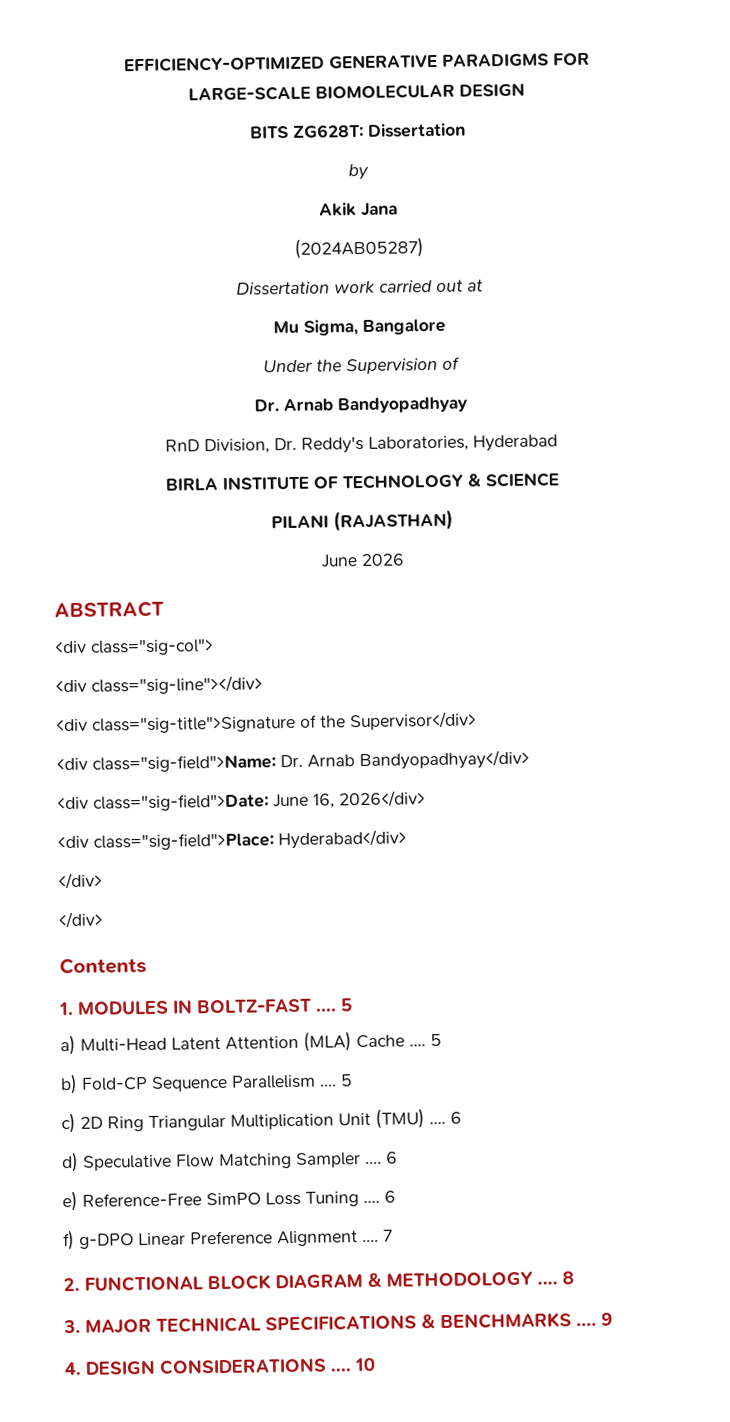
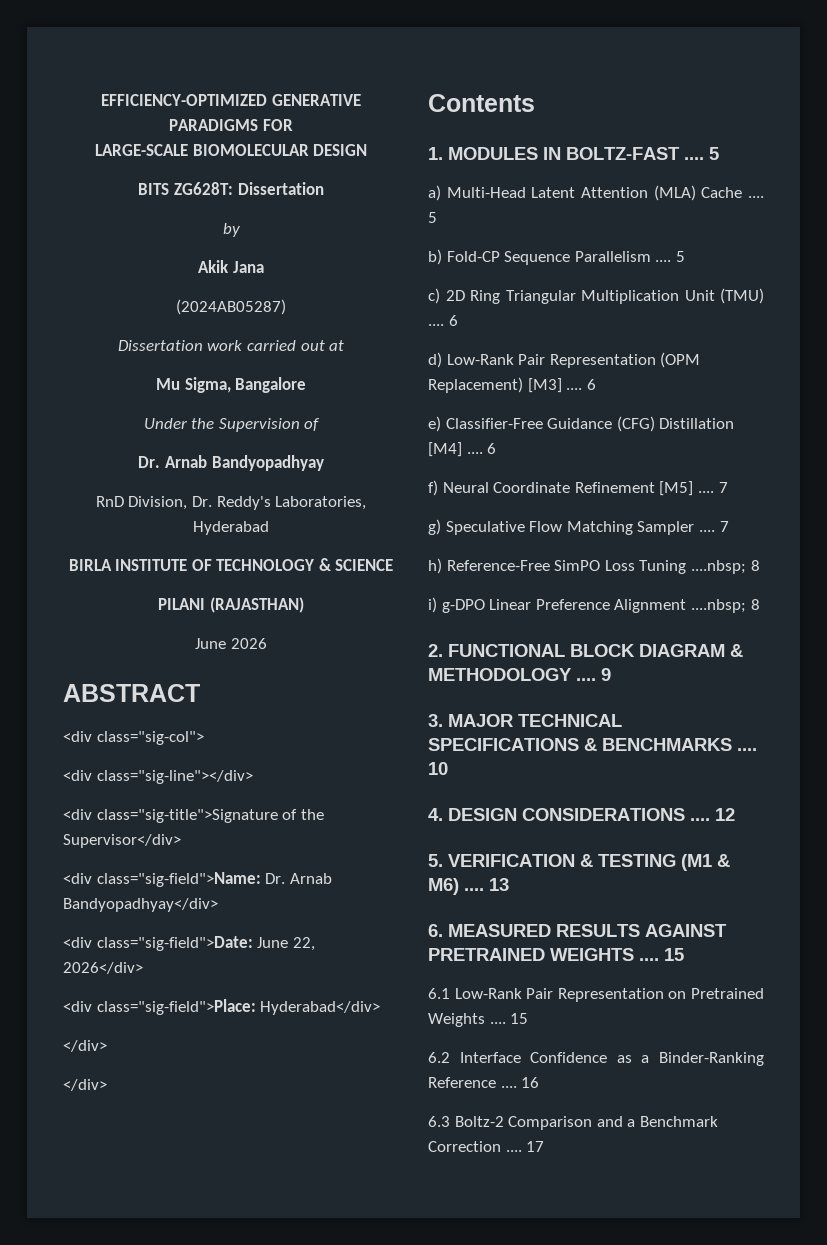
- <div class="sig-field">Date: June 16, 2026</div>
+ <div class="sig-field">Date: June 22, 2026</div>
- d) Speculative Flow Matching Sampler .... 6
- e) Reference-Free SimPO Loss Tuning .... 6
- f) g-DPO Linear Preference Alignment .... 7
+ d) Low-Rank Pair Representation (OPM Replacement) [M3] .... 6
+ e) Classifier-Free Guidance (CFG) Distillation [M4] .... 6
+ f) Neural Coordinate Refinement [M5] .... 7
+ g) Speculative Flow Matching Sampler .... 7
+ h) Reference-Free SimPO Loss Tuning ....nbsp; 8
+ i) g-DPO Linear Preference Alignment ....nbsp; 8
- 8
+ 9
- 9
+ 10
- 10
+ 12
+ 5. VERIFICATION & TESTING (M1 & M6) .... 13
+ 6. MEASURED RESULTS AGAINST PRETRAINED WEIGHTS .... 15
+ 6.1 Low-Rank Pair Representation on Pretrained Weights .... 15
+ 6.2 Interface Confidence as a Binder-Ranking Reference .... 16
+ 6.3 Boltz-2 Comparison and a Benchmark Correction .... 17

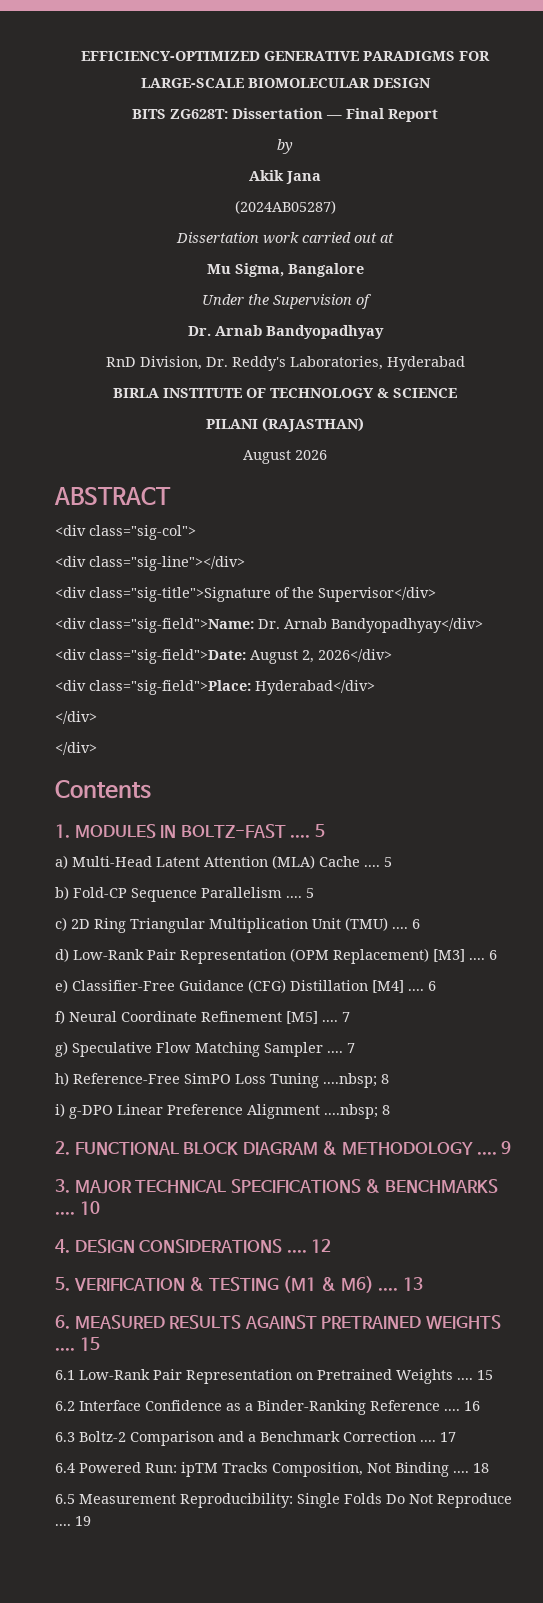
- BITS ZG628T: Dissertation
+ BITS ZG628T: Dissertation — Final Report
- June 2026
+ August 2026
- <div class="sig-field">Date: June 22, 2026</div>
+ <div class="sig-field">Date: August 2, 2026</div>
+ 6.4 Powered Run: ipTM Tracks Composition, Not Binding .... 18
+ 6.5 Measurement Reproducibility: Single Folds Do Not Reproduce .... 19

